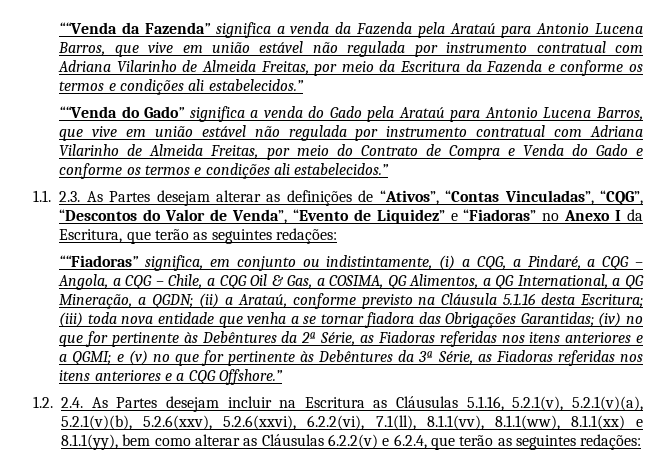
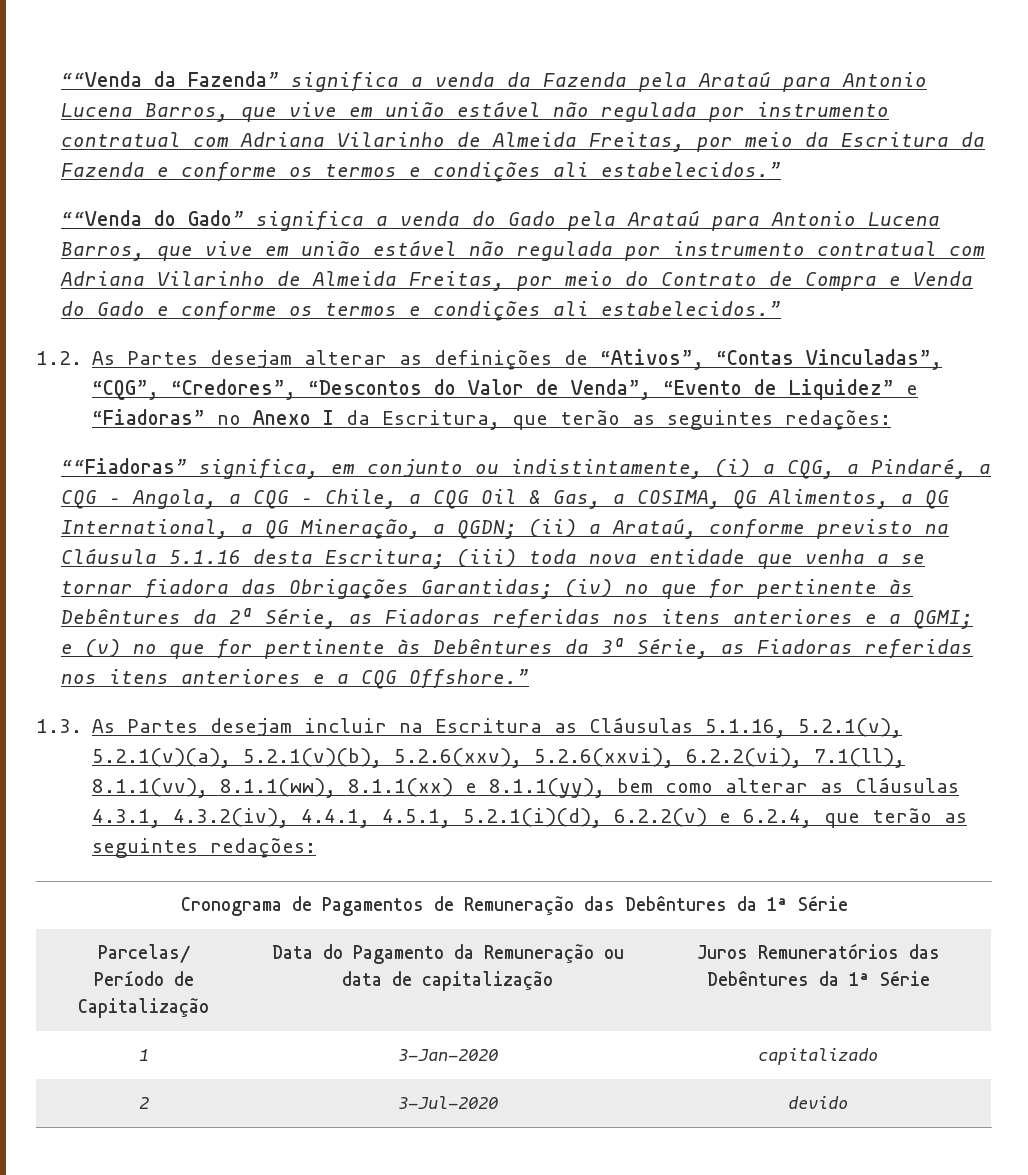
- 1.1. 2.3. As Partes desejam alterar as definições de “Ativos”, “Contas Vinculadas”, “CQG”, “Descontos do Valor de Venda”, “Evento de Liquidez” e “Fiadoras” no Anexo I da Escritura, que terão as seguintes redações:
+ 1.2. As Partes desejam alterar as definições de “Ativos”, “Contas Vinculadas”, “CQG”, “Credores”, “Descontos do Valor de Venda”, “Evento de Liquidez” e “Fiadoras” no Anexo I da Escritura, que terão as seguintes redações:
- 1.2. 2.4. As Partes desejam incluir na Escritura as Cláusulas 5.1.16, 5.2.1(v), 5.2.1(v)(a), 5.2.1(v)(b), 5.2.6(xxv), 5.2.6(xxvi), 6.2.2(vi), 7.1(ll), 8.1.1(vv), 8.1.1(ww), 8.1.1(xx) e 8.1.1(yy), bem como alterar as Cláusulas 6.2.2(v) e 6.2.4, que terão as seguintes redações:
+ 1.3. As Partes desejam incluir na Escritura as Cláusulas 5.1.16, 5.2.1(v), 5.2.1(v)(a), 5.2.1(v)(b), 5.2.6(xxv), 5.2.6(xxvi), 6.2.2(vi), 7.1(ll), 8.1.1(vv), 8.1.1(ww), 8.1.1(xx) e 8.1.1(yy), bem como alterar as Cláusulas 4.3.1, 4.3.2(iv), 4.4.1, 4.5.1, 5.2.1(i)(d), 6.2.2(v) e 6.2.4, que terão as seguintes redações:
+ Cronograma de Pagamentos de Remuneração das Debêntures da 1ª Série
+ Parcelas/
+ Período de Capitalização | Data do Pagamento da Remuneração ou data de capitalização | Juros Remuneratórios das Debêntures da 1ª Série
+ 1 | 3-Jan-2020 | capitalizado
+ 2 | 3-Jul-2020 | devido

